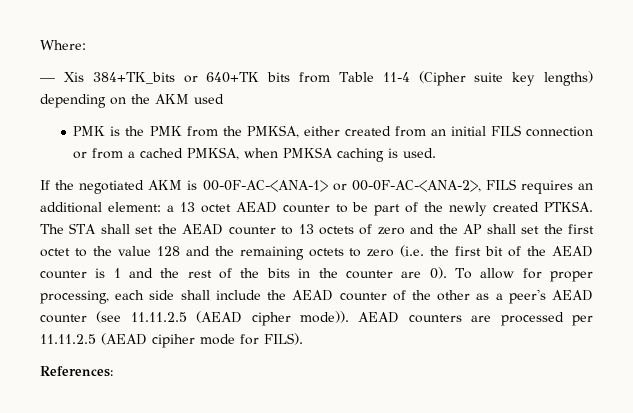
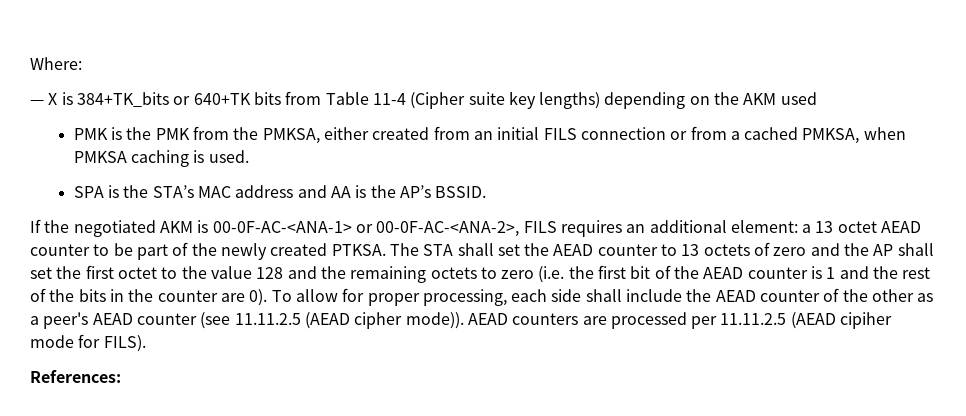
- — Xis 384+TK_bits or 640+TK bits from Table 11-4 (Cipher suite key lengths) depending on the AKM used
+ — X is 384+TK_bits or 640+TK bits from Table 11-4 (Cipher suite key lengths) depending on the AKM used
+ SPA is the STA’s MAC address and AA is the AP’s BSSID.

